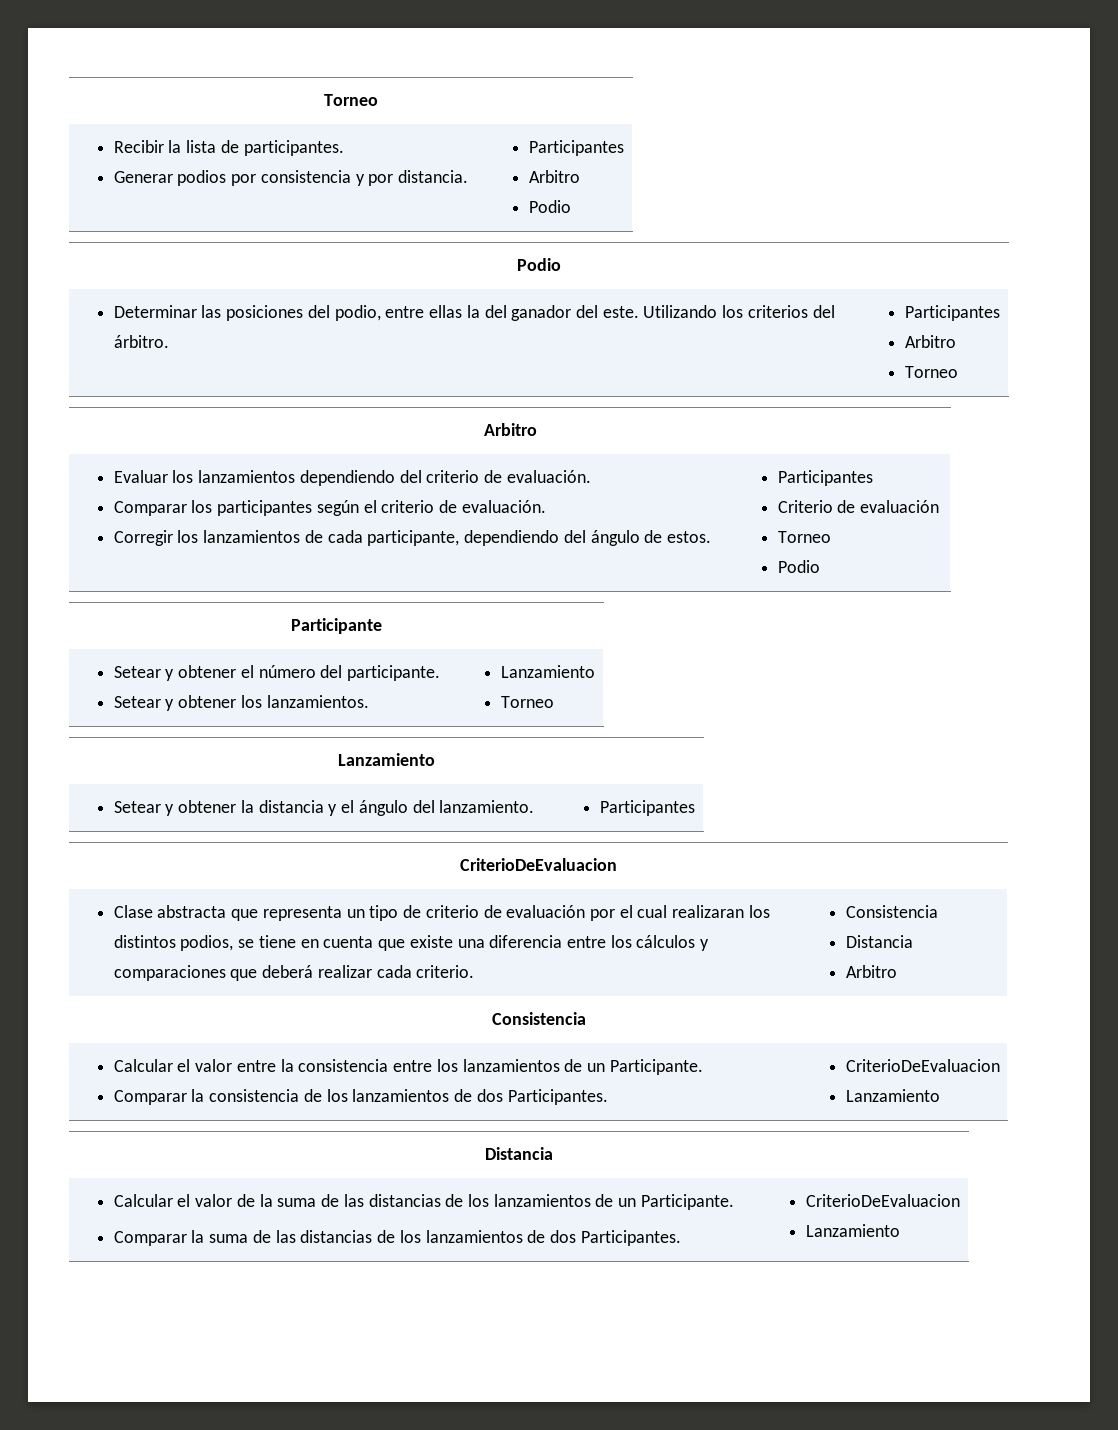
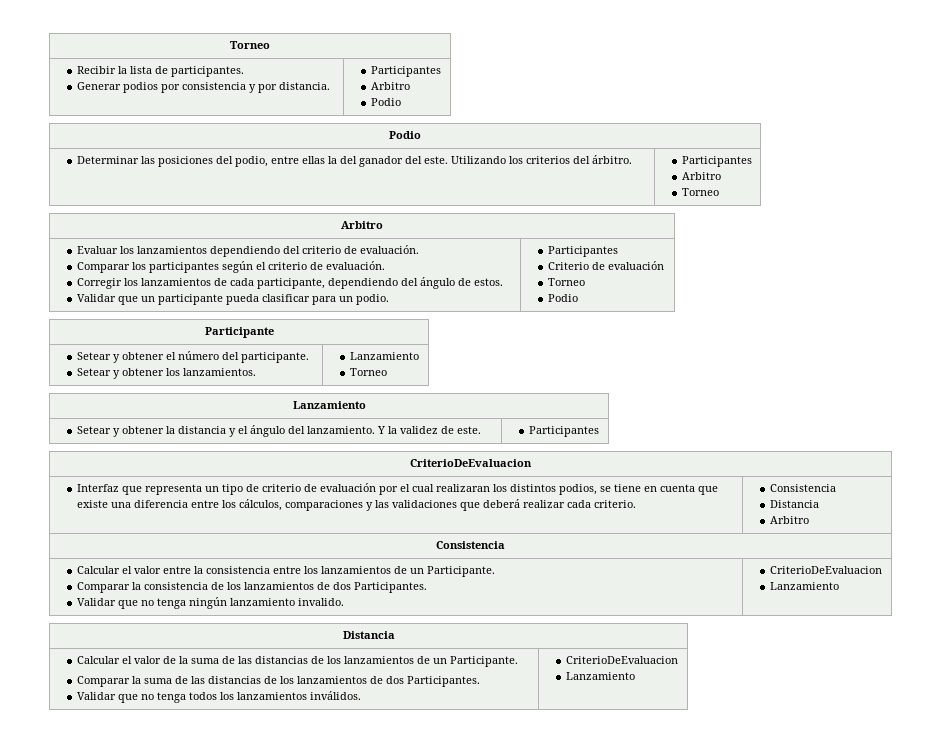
+ Validar que un participante pueda clasificar para un podio.
- Setear y obtener la distancia y el ángulo del lanzamiento. | Participantes
+ Setear y obtener la distancia y el ángulo del lanzamiento. Y la validez de este. | Participantes
- Clase abstracta que representa un tipo de criterio de evaluación por el cual realizaran los distintos podios, se tiene en cuenta que existe una diferencia entre los cálculos y comparaciones que deberá realizar cada criterio. | Consistencia
+ Interfaz que representa un tipo de criterio de evaluación por el cual realizaran los distintos podios, se tiene en cuenta que existe una diferencia entre los cálculos, comparaciones y las validaciones que deberá realizar cada criterio. | Consistencia
  Calcular el valor entre la consistencia entre los lanzamientos de un Participante.
- Comparar la consistencia de los lanzamientos de dos Participantes. | CriterioDeEvaluacion
+ Comparar la consistencia de los lanzamientos de dos Participantes.
+ Validar que no tenga ningún lanzamiento invalido. | CriterioDeEvaluacion
  Calcular el valor de la suma de las distancias de los lanzamientos de un Participante.
- Comparar la suma de las distancias de los lanzamientos de dos Participantes. | CriterioDeEvaluacion
+ Comparar la suma de las distancias de los lanzamientos de dos Participantes.
+ Validar que no tenga todos los lanzamientos inválidos. | CriterioDeEvaluacion

